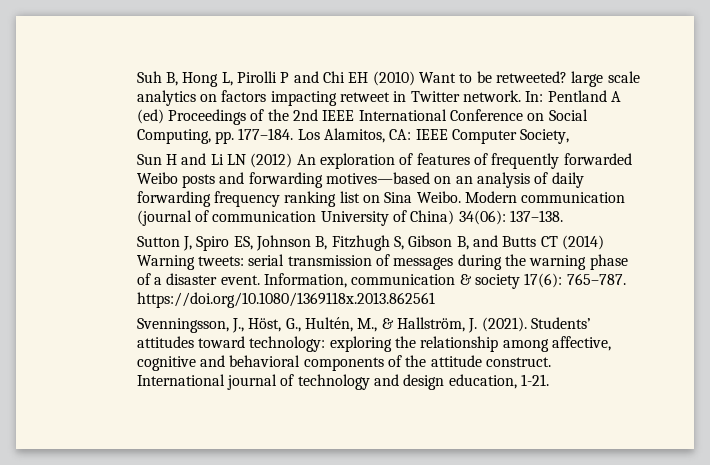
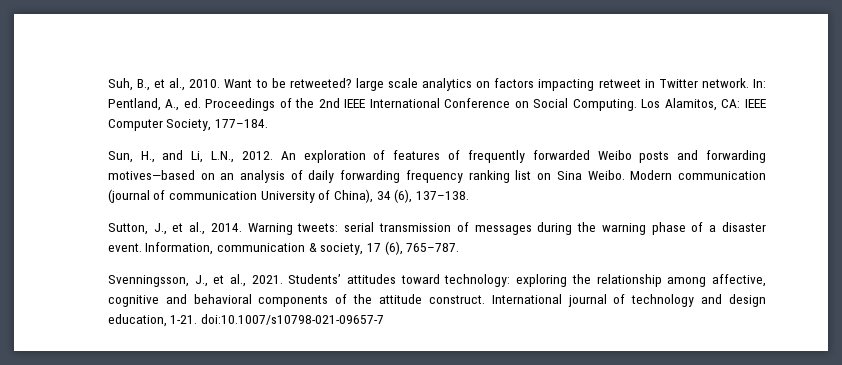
- Suh B, Hong L, Pirolli P and Chi EH (2010) Want to be retweeted? large scale analytics on factors impacting retweet in Twitter network.
+ Suh, B., et al., 2010. Want to be retweeted? large scale analytics on factors impacting retweet in Twitter network.
- In: Pentland A (ed) Proceedings of the 2nd IEEE International Conference on Social Computing, pp. 177–184.
+ In: Pentland, A., ed. Proceedings of the 2nd IEEE International Conference on Social Computing.
- Los Alamitos, CA: IEEE Computer Society,
- Sun H and Li LN (2012) An exploration of features of frequently forwarded Weibo posts and forwarding motives—based on an analysis of daily forwarding frequency ranking list on Sina Weibo.
+ Los Alamitos, CA: IEEE Computer Society, 177–184.
+ Sun, H., and Li, L.N., 2012. An exploration of features of frequently forwarded Weibo posts and forwarding motives—based on an analysis of daily forwarding frequency ranking list on Sina Weibo.
- Modern communication (journal of communication University of China) 34(06): 137–138.
- Sutton J, Spiro ES, Johnson B, Fitzhugh S, Gibson B, and Butts CT (2014) Warning tweets: serial transmission of messages during the warning phase of a disaster event.
+ Modern communication (journal of communication University of China), 34 (6), 137–138.
+ Sutton, J., et al., 2014. Warning tweets: serial transmission of messages during the warning phase of a disaster event.
- Information, communication & society 17(6): 765–787. https://doi.org/10.1080/1369118x.2013.862561
+ Information, communication & society, 17 (6), 765–787.
- Svenningsson, J., Höst, G., Hultén, M., & Hallström, J. (2021).
+ Svenningsson, J., et al., 2021.
- International journal of technology and design education, 1-21.
+ International journal of technology and design education, 1-21. doi:10.1007/s10798-021-09657-7

